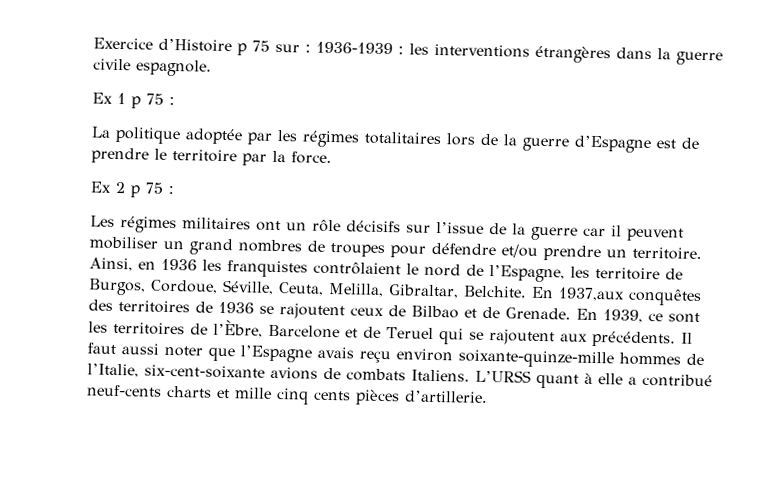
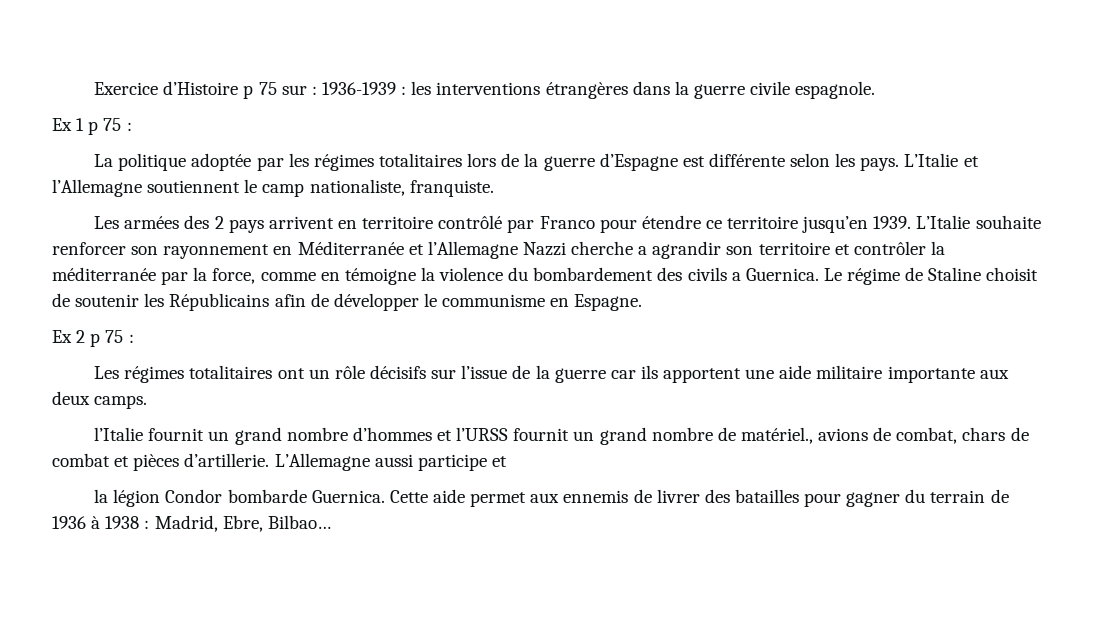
- La politique adoptée par les régimes totalitaires lors de la guerre d’Espagne est de prendre le territoire par la force.
+ La politique adoptée par les régimes totalitaires lors de la guerre d’Espagne est différente selon les pays. L’Italie et l’Allemagne soutiennent le camp nationaliste, franquiste.
+ Les armées des 2 pays arrivent en territoire contrôlé par Franco pour étendre ce territoire jusqu’en 1939. L’Italie souhaite renforcer son rayonnement en Méditerranée et l’Allemagne Nazzi cherche a agrandir son territoire et contrôler la méditerranée par la force, comme en témoigne la violence du bombardement des civils a Guernica. Le régime de Staline choisit de soutenir les Républicains afin de développer le communisme en Espagne.
- Les régimes militaires ont un rôle décisifs sur l’issue de la guerre car il peuvent mobiliser un grand nombres de troupes pour défendre et/ou prendre un territoire. Ainsi, en 1936 les franquistes contrôlaient le nord de l’Espagne, les territoire de Burgos, Cordoue, Séville, Ceuta, Melilla, Gibraltar, Belchite. En 1937,aux conquêtes des territoires de 1936 se rajoutent ceux de Bilbao et de Grenade. En 1939, ce sont les territoires de l’Èbre, Barcelone et de Teruel qui se rajoutent aux précédents. Il faut aussi noter que l’Espagne avais reçu environ soixante-quinze-mille hommes de l’Italie, six-cent-soixante avions de combats Italiens. L’URSS quant à elle a contribué neuf-cents charts et mille cinq cents pièces d’artillerie.
+ Les régimes totalitaires ont un rôle décisifs sur l’issue de la guerre car ils apportent une aide militaire importante aux deux camps.
+ l’Italie fournit un grand nombre d’hommes et l’URSS fournit un grand nombre de matériel., avions de combat, chars de combat et pièces d’artillerie. L’Allemagne aussi participe et
+ la légion Condor bombarde Guernica. Cette aide permet aux ennemis de livrer des batailles pour gagner du terrain de 1936 à 1938 : Madrid, Ebre, Bilbao…

